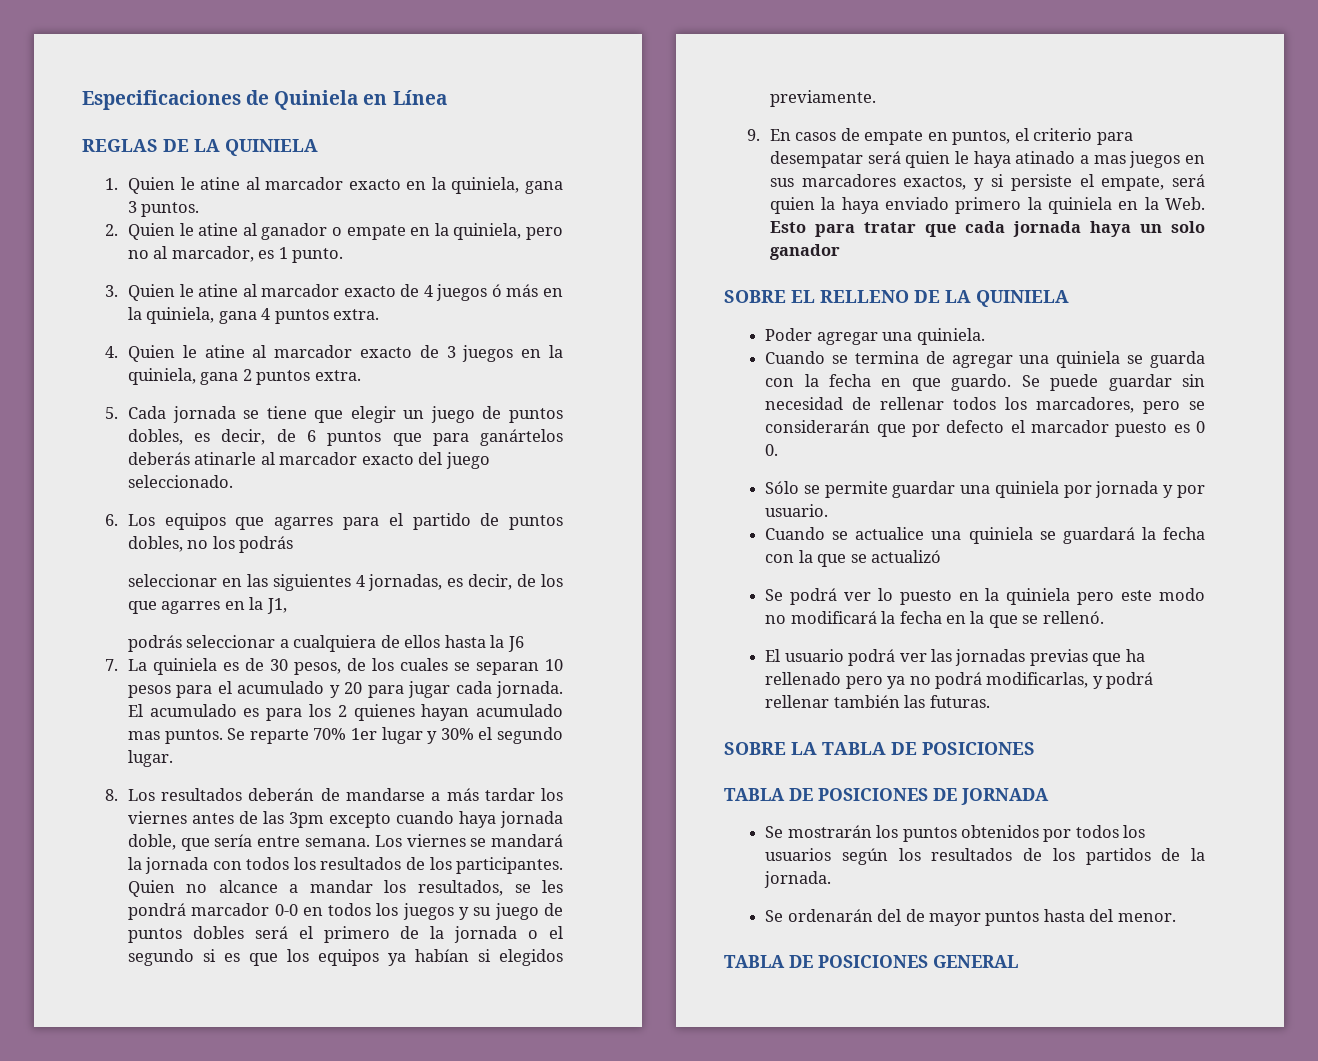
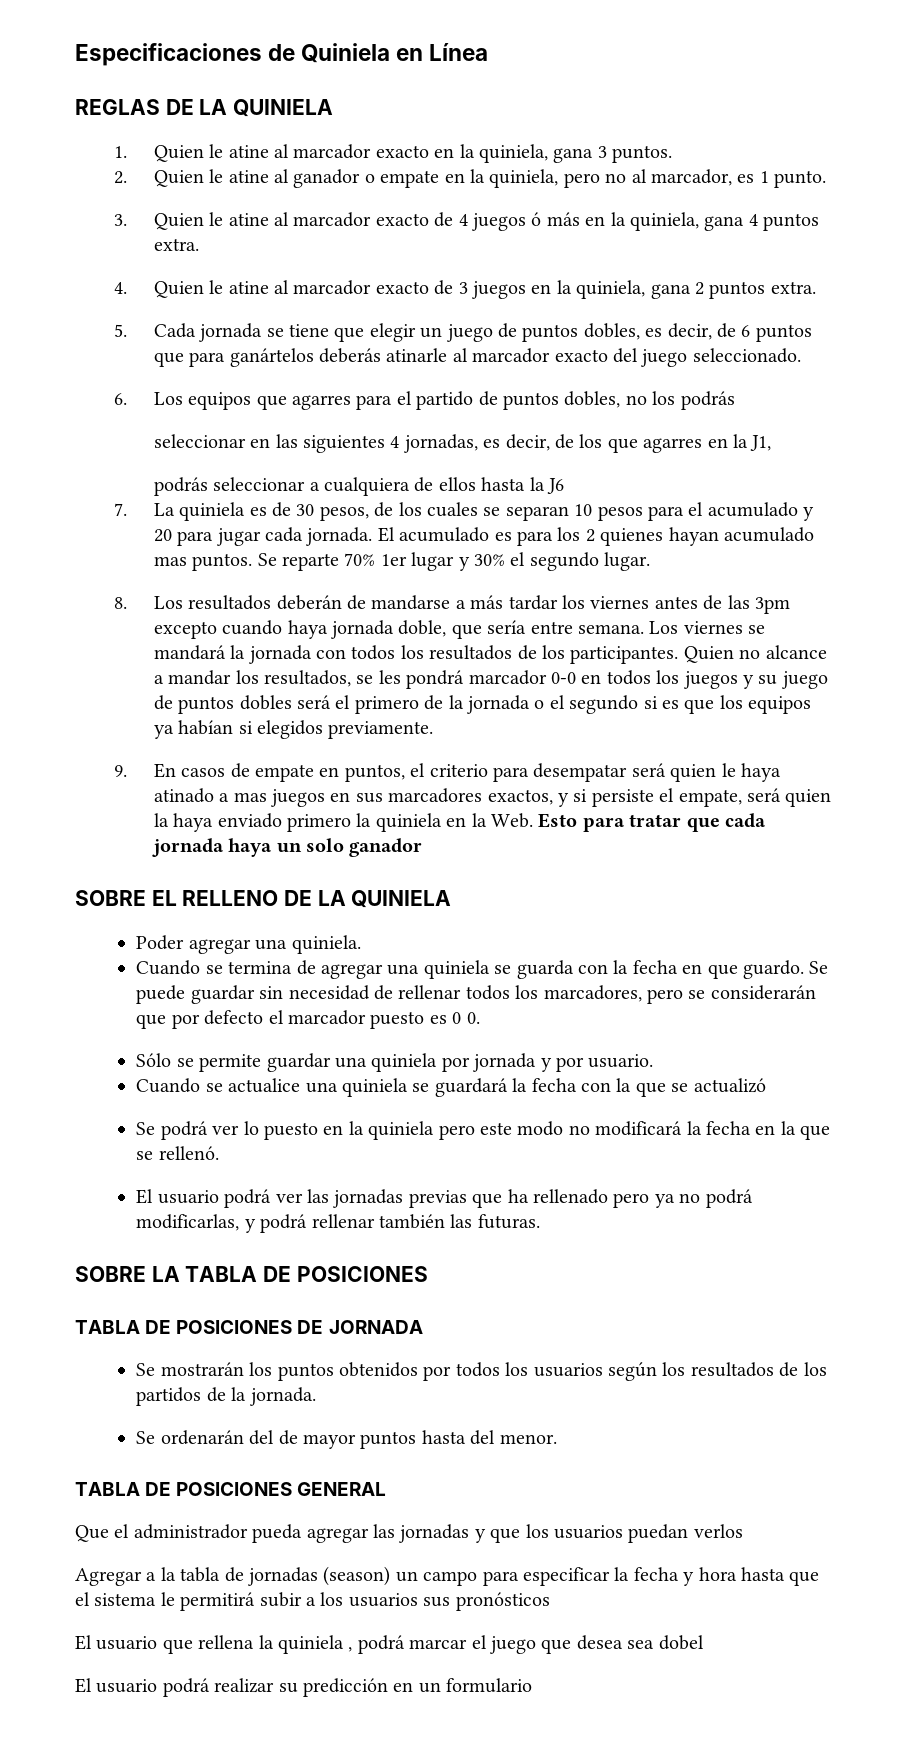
+ Que el administrador pueda agregar las jornadas y que los usuarios puedan verlos
+ Agregar a la tabla de jornadas (season) un campo para especificar la fecha y hora hasta que el sistema le permitirá subir a los usuarios sus pronósticos
+ El usuario que rellena la quiniela , podrá marcar el juego que desea sea dobel
+ El usuario podrá realizar su predicción en un formulario

